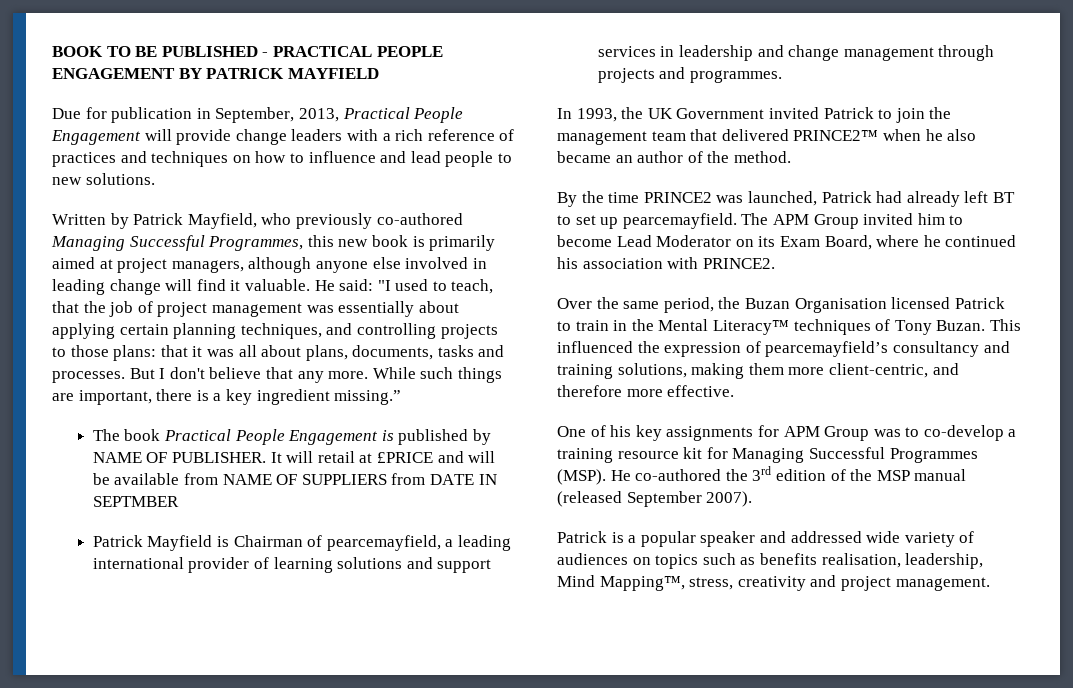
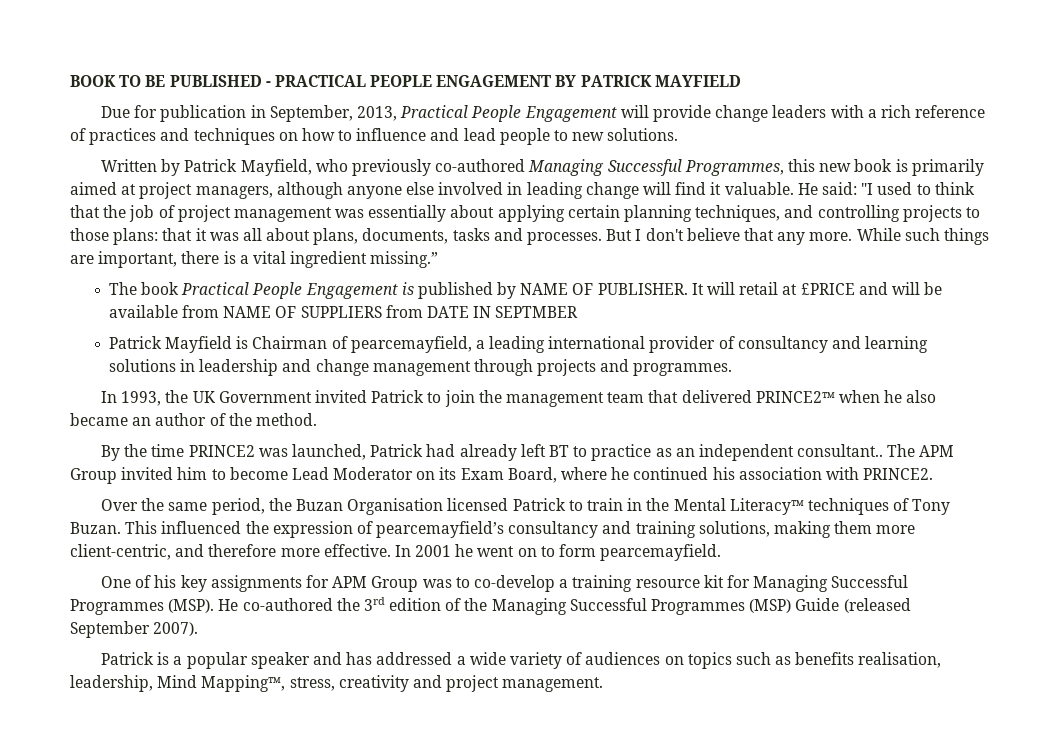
- He said: "I used to teach, that the job of project management was essentially about applying certain planning techniques, and controlling projects to those plans: that it was all about plans, documents, tasks and processes.
+ He said: "I used to think that the job of project management was essentially about applying certain planning techniques, and controlling projects to those plans: that it was all about plans, documents, tasks and processes.
- While such things are important, there is a key ingredient missing.”
+ While such things are important, there is a vital ingredient missing.”
- Patrick Mayfield is Chairman of pearcemayfield, a leading international provider of learning solutions and support services in leadership and change management through projects and programmes.
+ Patrick Mayfield is Chairman of pearcemayfield, a leading international provider of consultancy and learning solutions in leadership and change management through projects and programmes.
- By the time PRINCE2 was launched, Patrick had already left BT to set up pearcemayfield.
+ By the time PRINCE2 was launched, Patrick had already left BT to practice as an independent consultant..
+ In 2001 he went on to form pearcemayfield.
- He co-authored the 3rd edition of the MSP manual (released September 2007).
+ He co-authored the 3rd edition of the Managing Successful Programmes (MSP) Guide (released September 2007).
- Patrick is a popular speaker and addressed wide variety of audiences on topics such as benefits realisation, leadership, Mind Mapping™, stress, creativity and project management.
+ Patrick is a popular speaker and has addressed a wide variety of audiences on topics such as benefits realisation, leadership, Mind Mapping™, stress, creativity and project management.

